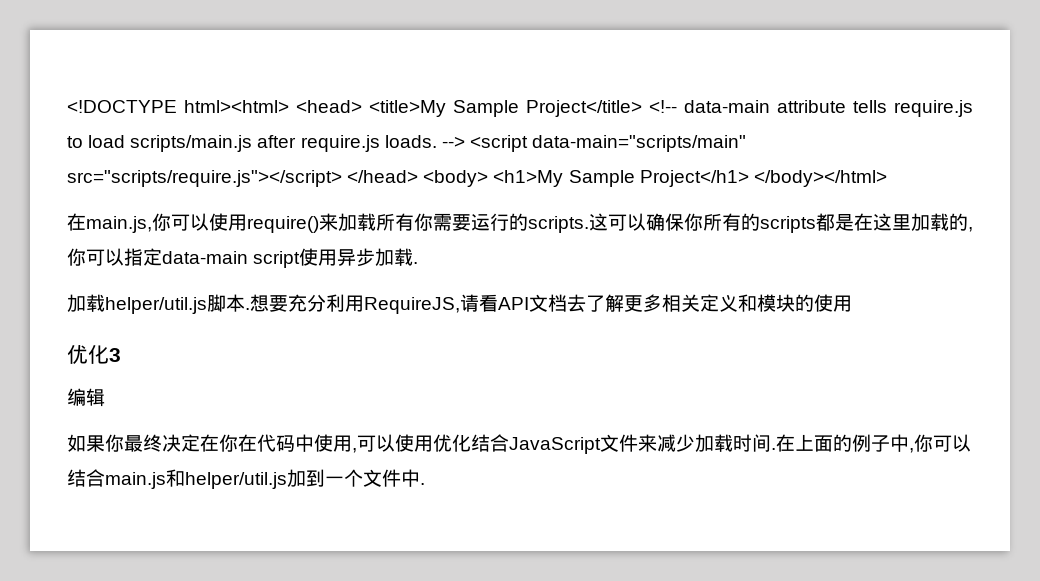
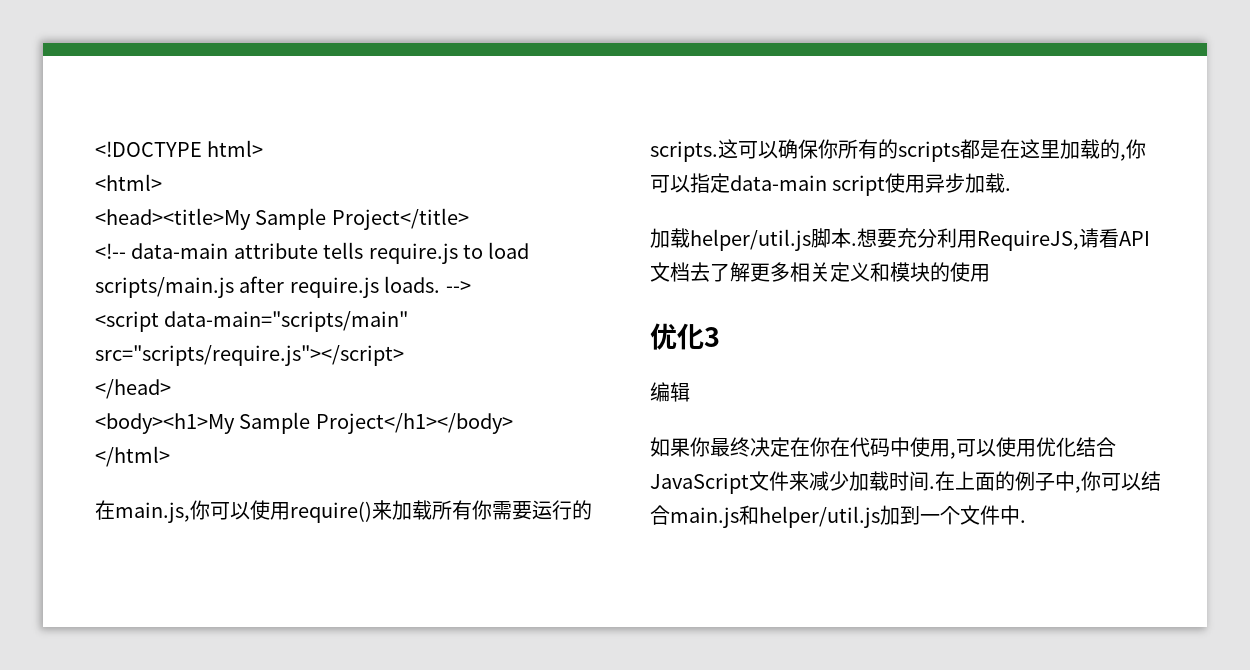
- <!DOCTYPE html><html> <head> <title>My Sample Project</title> <!-- data-main attribute tells require.js to load scripts/main.js after require.js loads.
+ <!DOCTYPE html>
+ <html>
+ <head><title>My Sample Project</title>
+ <!-- data-main attribute tells require.js to load scripts/main.js after require.js loads.
- --> <script data-main="scripts/main" src="scripts/require.js"></script> </head> <body> <h1>My Sample Project</h1> </body></html>
+ -->
+ <script data-main="scripts/main" src="scripts/require.js"></script>
+ </head>
+ <body><h1>My Sample Project</h1></body>
+ </html>

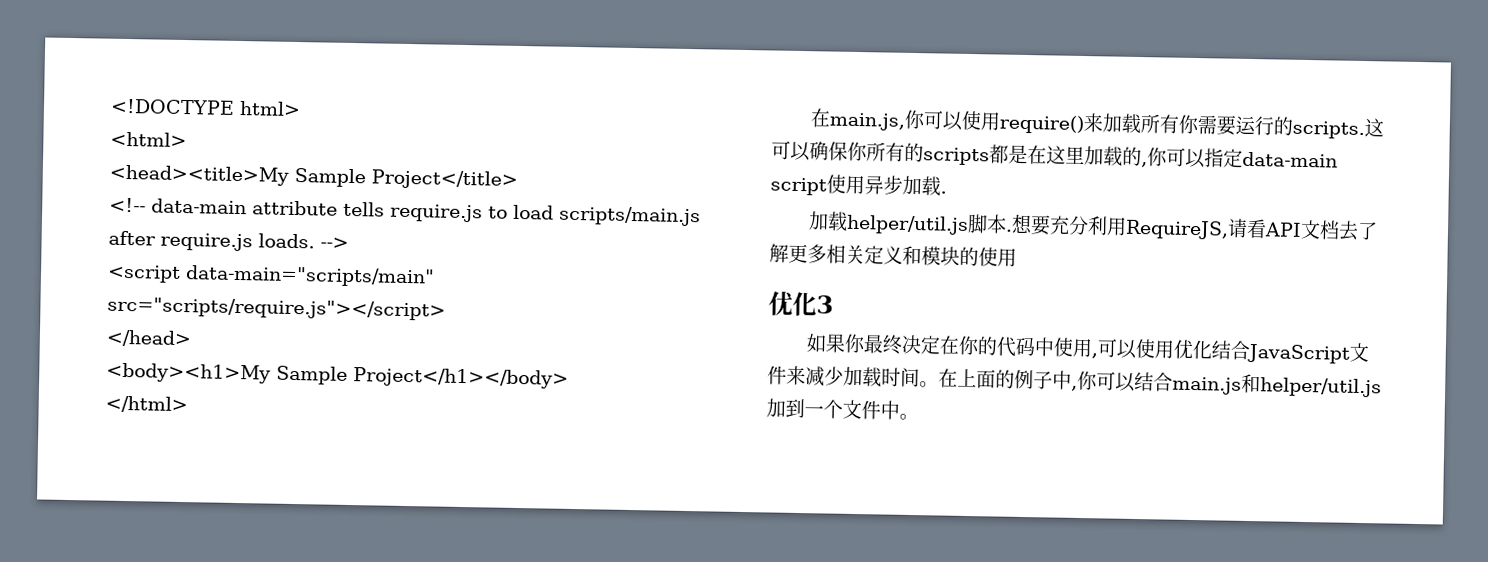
- 编辑
- 如果你最终决定在你在代码中使用,可以使用优化结合JavaScript文件来减少加载时间.
+ 如果你最终决定在你的代码中使用,可以使用优化结合JavaScript文件来减少加载时间。
- 在上面的例子中,你可以结合main.js和helper/util.js加到一个文件中.
+ 在上面的例子中,你可以结合main.js和helper/util.js加到一个文件中。

